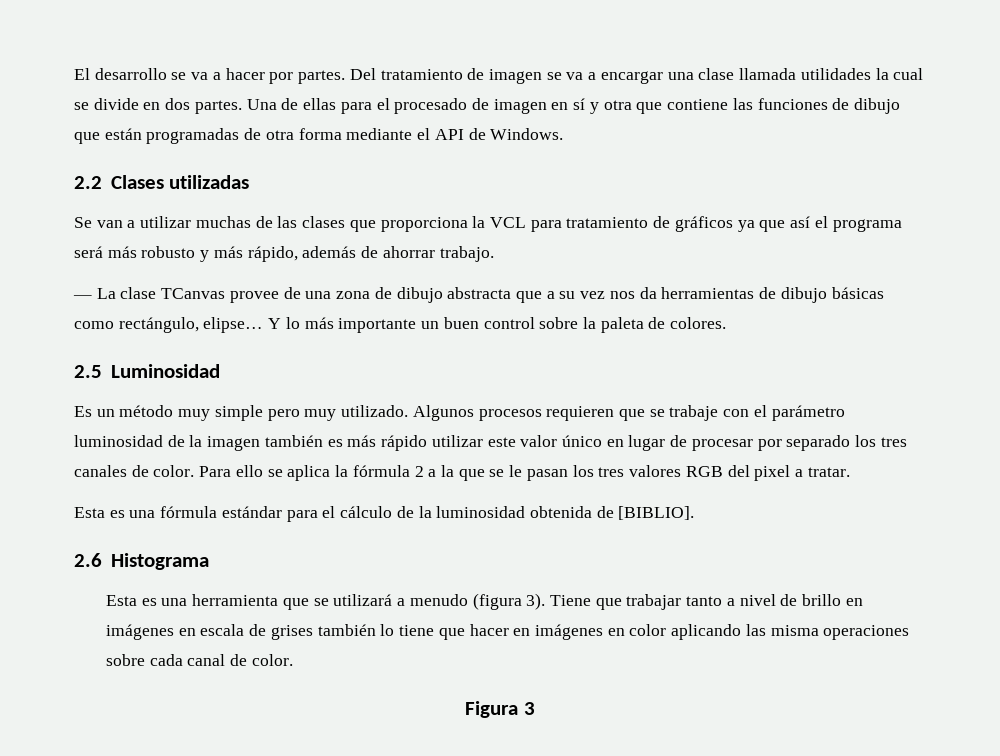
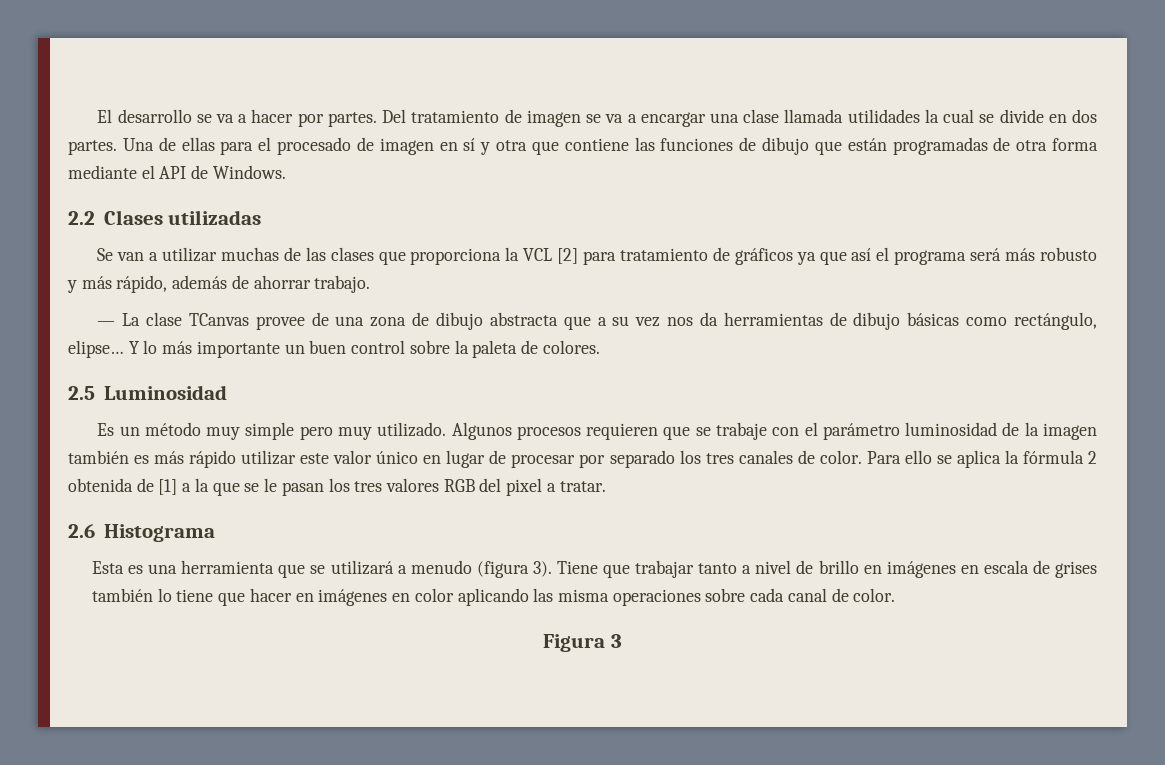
- Se van a utilizar muchas de las clases que proporciona la VCL para tratamiento de gráficos ya que así el programa será más robusto y más rápido, además de ahorrar trabajo.
+ Se van a utilizar muchas de las clases que proporciona la VCL [2] para tratamiento de gráficos ya que así el programa será más robusto y más rápido, además de ahorrar trabajo.
- Para ello se aplica la fórmula 2 a la que se le pasan los tres valores RGB del pixel a tratar.
+ Para ello se aplica la fórmula 2 obtenida de [1] a la que se le pasan los tres valores RGB del pixel a tratar.
- Esta es una fórmula estándar para el cálculo de la luminosidad obtenida de [BIBLIO].

